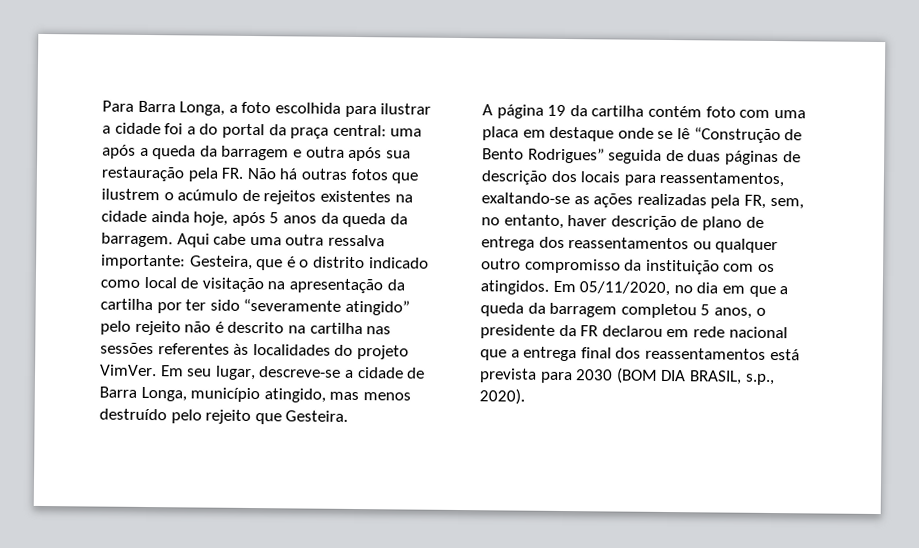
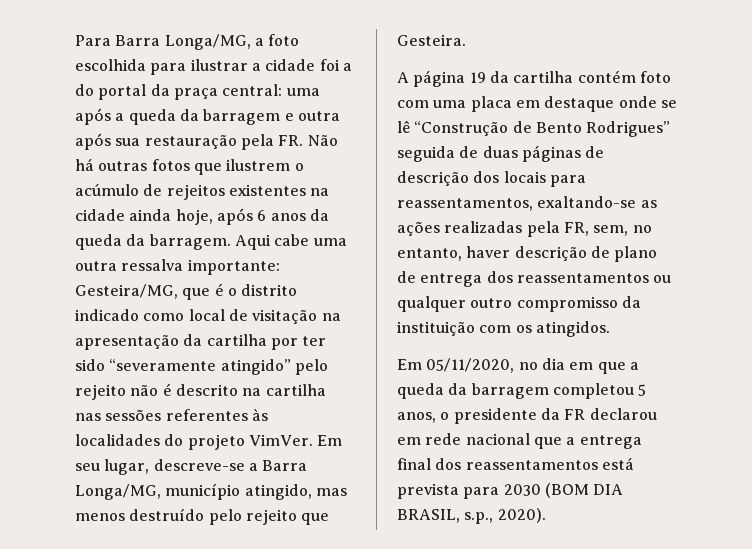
- Para Barra Longa, a foto escolhida para ilustrar a cidade foi a do portal da praça central: uma após a queda da barragem e outra após sua restauração pela FR. Não há outras fotos que ilustrem o acúmulo de rejeitos existentes na cidade ainda hoje, após 5 anos da queda da barragem.
+ Para Barra Longa/MG, a foto escolhida para ilustrar a cidade foi a do portal da praça central: uma após a queda da barragem e outra após sua restauração pela FR. Não há outras fotos que ilustrem o acúmulo de rejeitos existentes na cidade ainda hoje, após 6 anos da queda da barragem.
- Aqui cabe uma outra ressalva importante: Gesteira, que é o distrito indicado como local de visitação na apresentação da cartilha por ter sido “severamente atingido” pelo rejeito não é descrito na cartilha nas sessões referentes às localidades do projeto VimVer.
+ Aqui cabe uma outra ressalva importante: Gesteira/MG, que é o distrito indicado como local de visitação na apresentação da cartilha por ter sido “severamente atingido” pelo rejeito não é descrito na cartilha nas sessões referentes às localidades do projeto VimVer.
- Em seu lugar, descreve-se a cidade de Barra Longa, município atingido, mas menos destruído pelo rejeito que Gesteira.
+ Em seu lugar, descreve-se a Barra Longa/MG, município atingido, mas menos destruído pelo rejeito que Gesteira.
- A página 19 da cartilha contém foto com uma placa em destaque onde se lê “Construção de Bento Rodrigues” seguida de duas páginas de descrição dos locais para reassentamentos, exaltando-se as ações realizadas pela FR, sem, no entanto, haver descrição de plano de entrega dos reassentamentos ou qualquer outro compromisso da instituição com os atingidos. Em 05/11/2020, no dia em que a queda da barragem completou 5 anos, o presidente da FR declarou em rede nacional que a entrega final dos reassentamentos está prevista para 2030 (BOM DIA BRASIL, s.p., 2020).
+ A página 19 da cartilha contém foto com uma placa em destaque onde se lê “Construção de Bento Rodrigues” seguida de duas páginas de descrição dos locais para reassentamentos, exaltando-se as ações realizadas pela FR, sem, no entanto, haver descrição de plano de entrega dos reassentamentos ou qualquer outro compromisso da instituição com os atingidos.
+ Em 05/11/2020, no dia em que a queda da barragem completou 5 anos, o presidente da FR declarou em rede nacional que a entrega final dos reassentamentos está prevista para 2030 (BOM DIA BRASIL, s.p., 2020).

